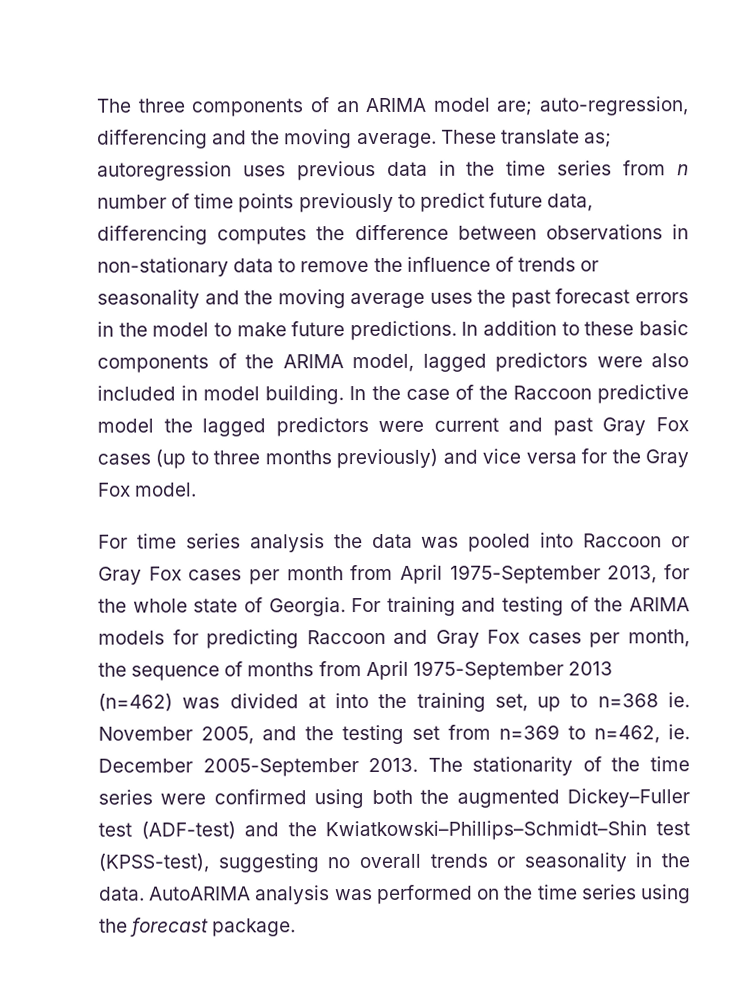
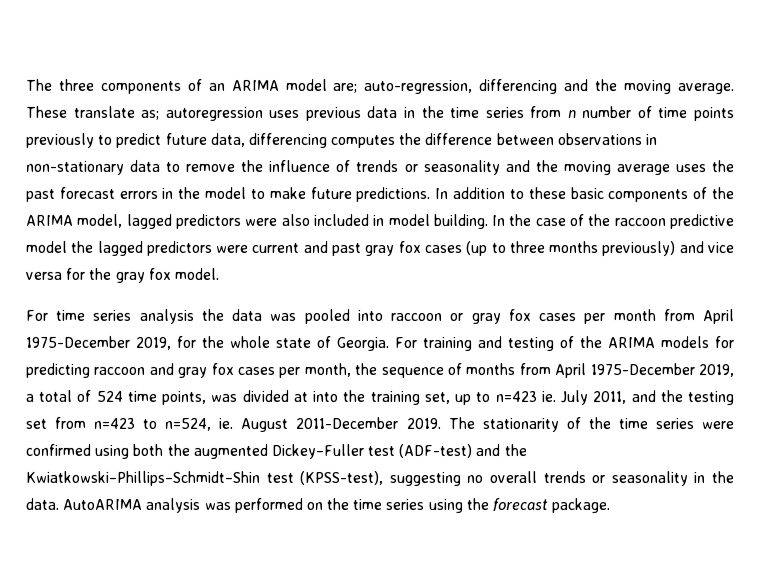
- In the case of the Raccoon predictive model the lagged predictors were current and past Gray Fox cases (up to three months previously) and vice versa for the Gray Fox model.
+ In the case of the raccoon predictive model the lagged predictors were current and past gray fox cases (up to three months previously) and vice versa for the gray fox model.
- For time series analysis the data was pooled into Raccoon or Gray Fox cases per month from April 1975-September 2013, for the whole state of Georgia.
+ For time series analysis the data was pooled into raccoon or gray fox cases per month from April 1975-December 2019, for the whole state of Georgia.
- For training and testing of the ARIMA models for predicting Raccoon and Gray Fox cases per month, the sequence of months from April 1975-September 2013 (n=462) was divided at into the training set, up to n=368 ie. November 2005, and the testing set from n=369 to n=462, ie. December 2005-September 2013.
+ For training and testing of the ARIMA models for predicting raccoon and gray fox cases per month, the sequence of months from April 1975-December 2019, a total of 524 time points, was divided at into the training set, up to n=423 ie. July 2011, and the testing set from n=423 to n=524, ie. August 2011-December 2019.

